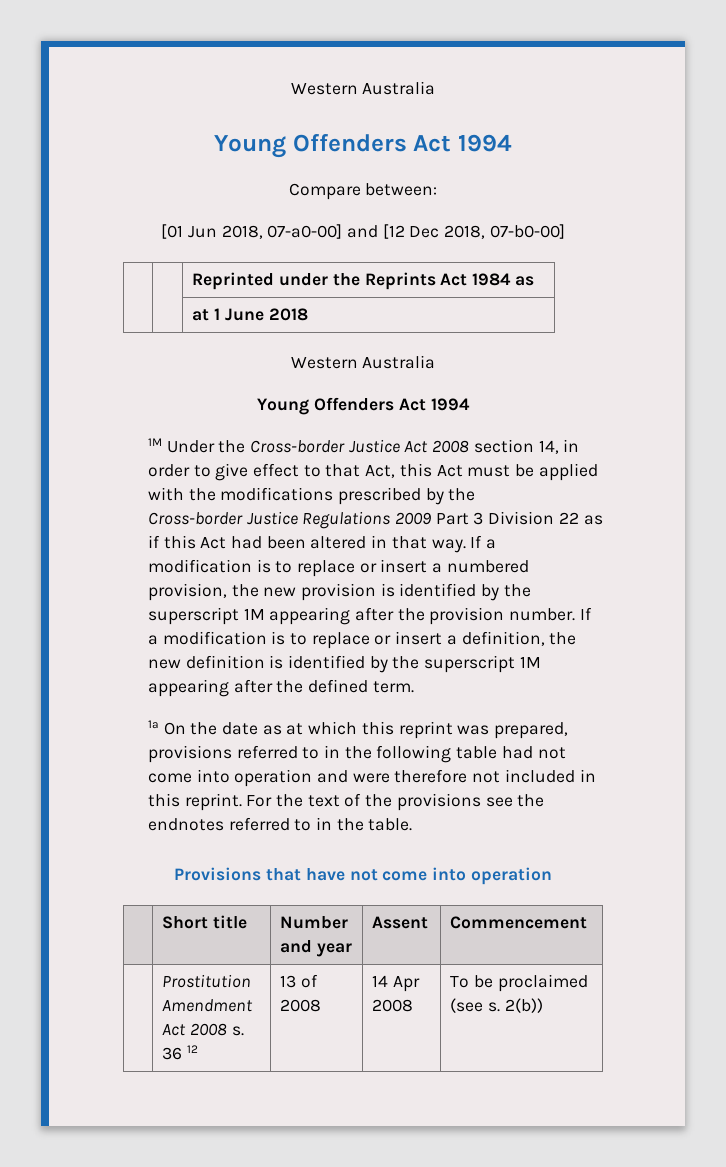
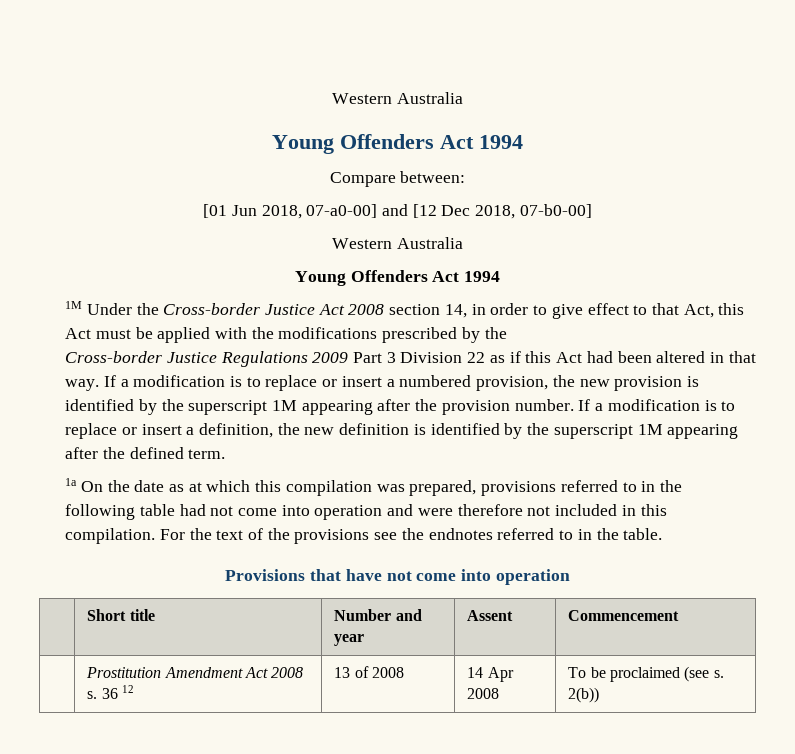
- | | Reprinted under the Reprints Act 1984 as
- | | at 1 June 2018
- 1a On the date as at which this reprint was prepared, provisions referred to in the following table had not come into operation and were therefore not included in this reprint.
+ 1a On the date as at which this compilation was prepared, provisions referred to in the following table had not come into operation and were therefore not included in this compilation.

